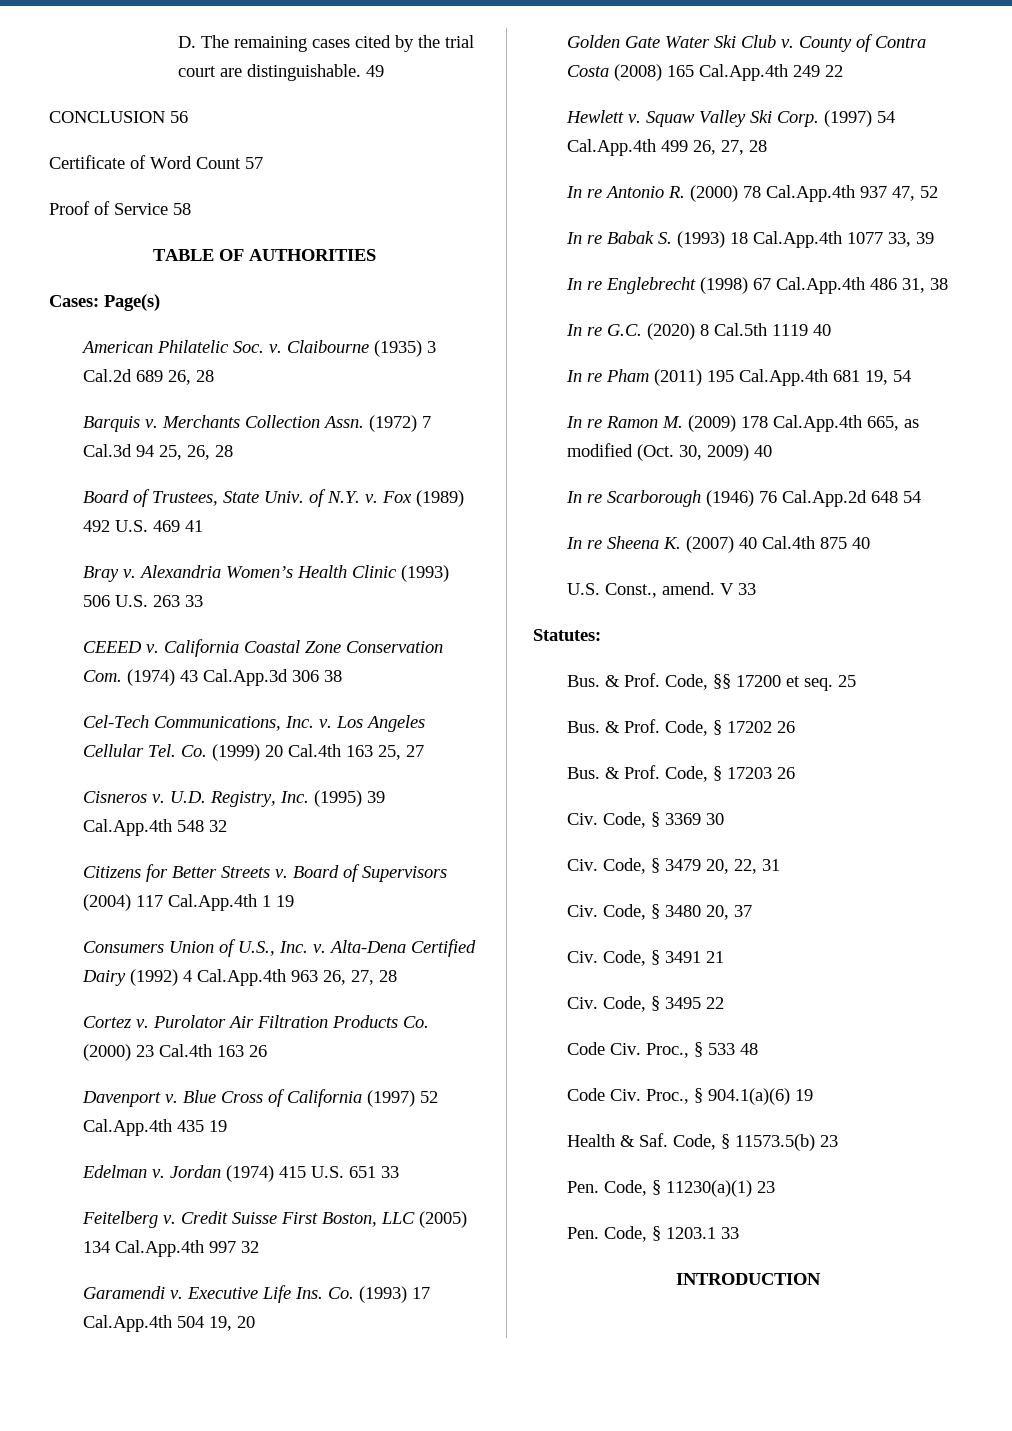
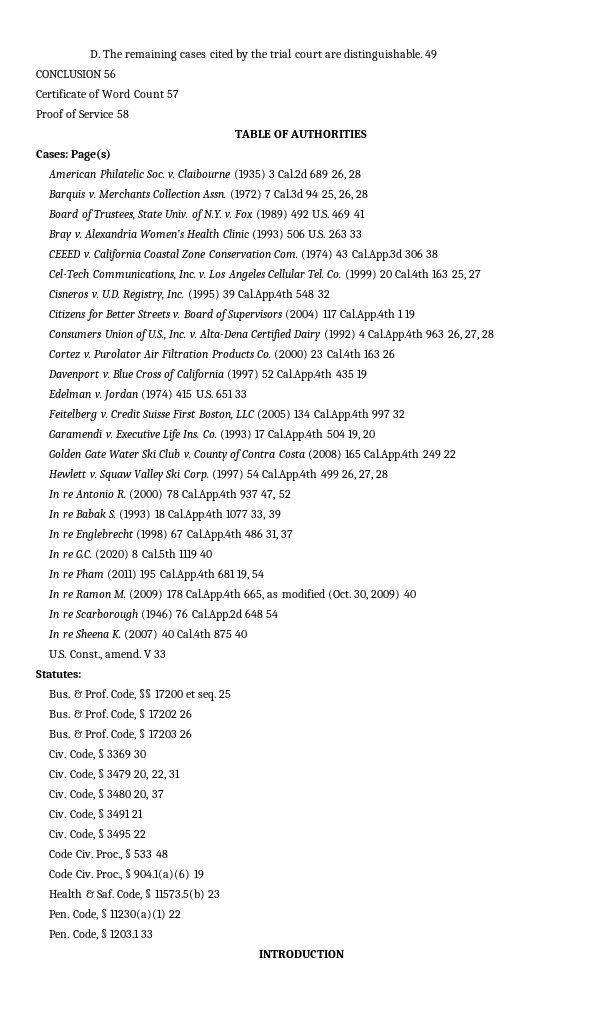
- In re Englebrecht (1998) 67 Cal.App.4th 486 31, 38
+ In re Englebrecht (1998) 67 Cal.App.4th 486 31, 37
- Pen. Code, § 11230(a)(1) 23
+ Pen. Code, § 11230(a)(1) 22

